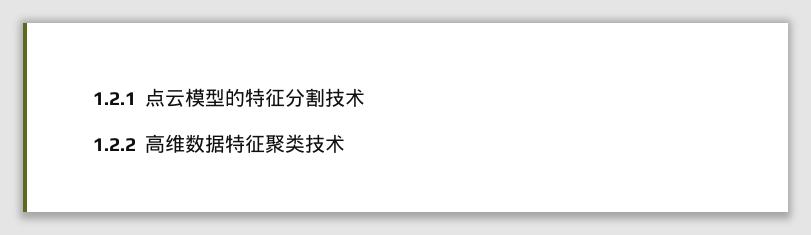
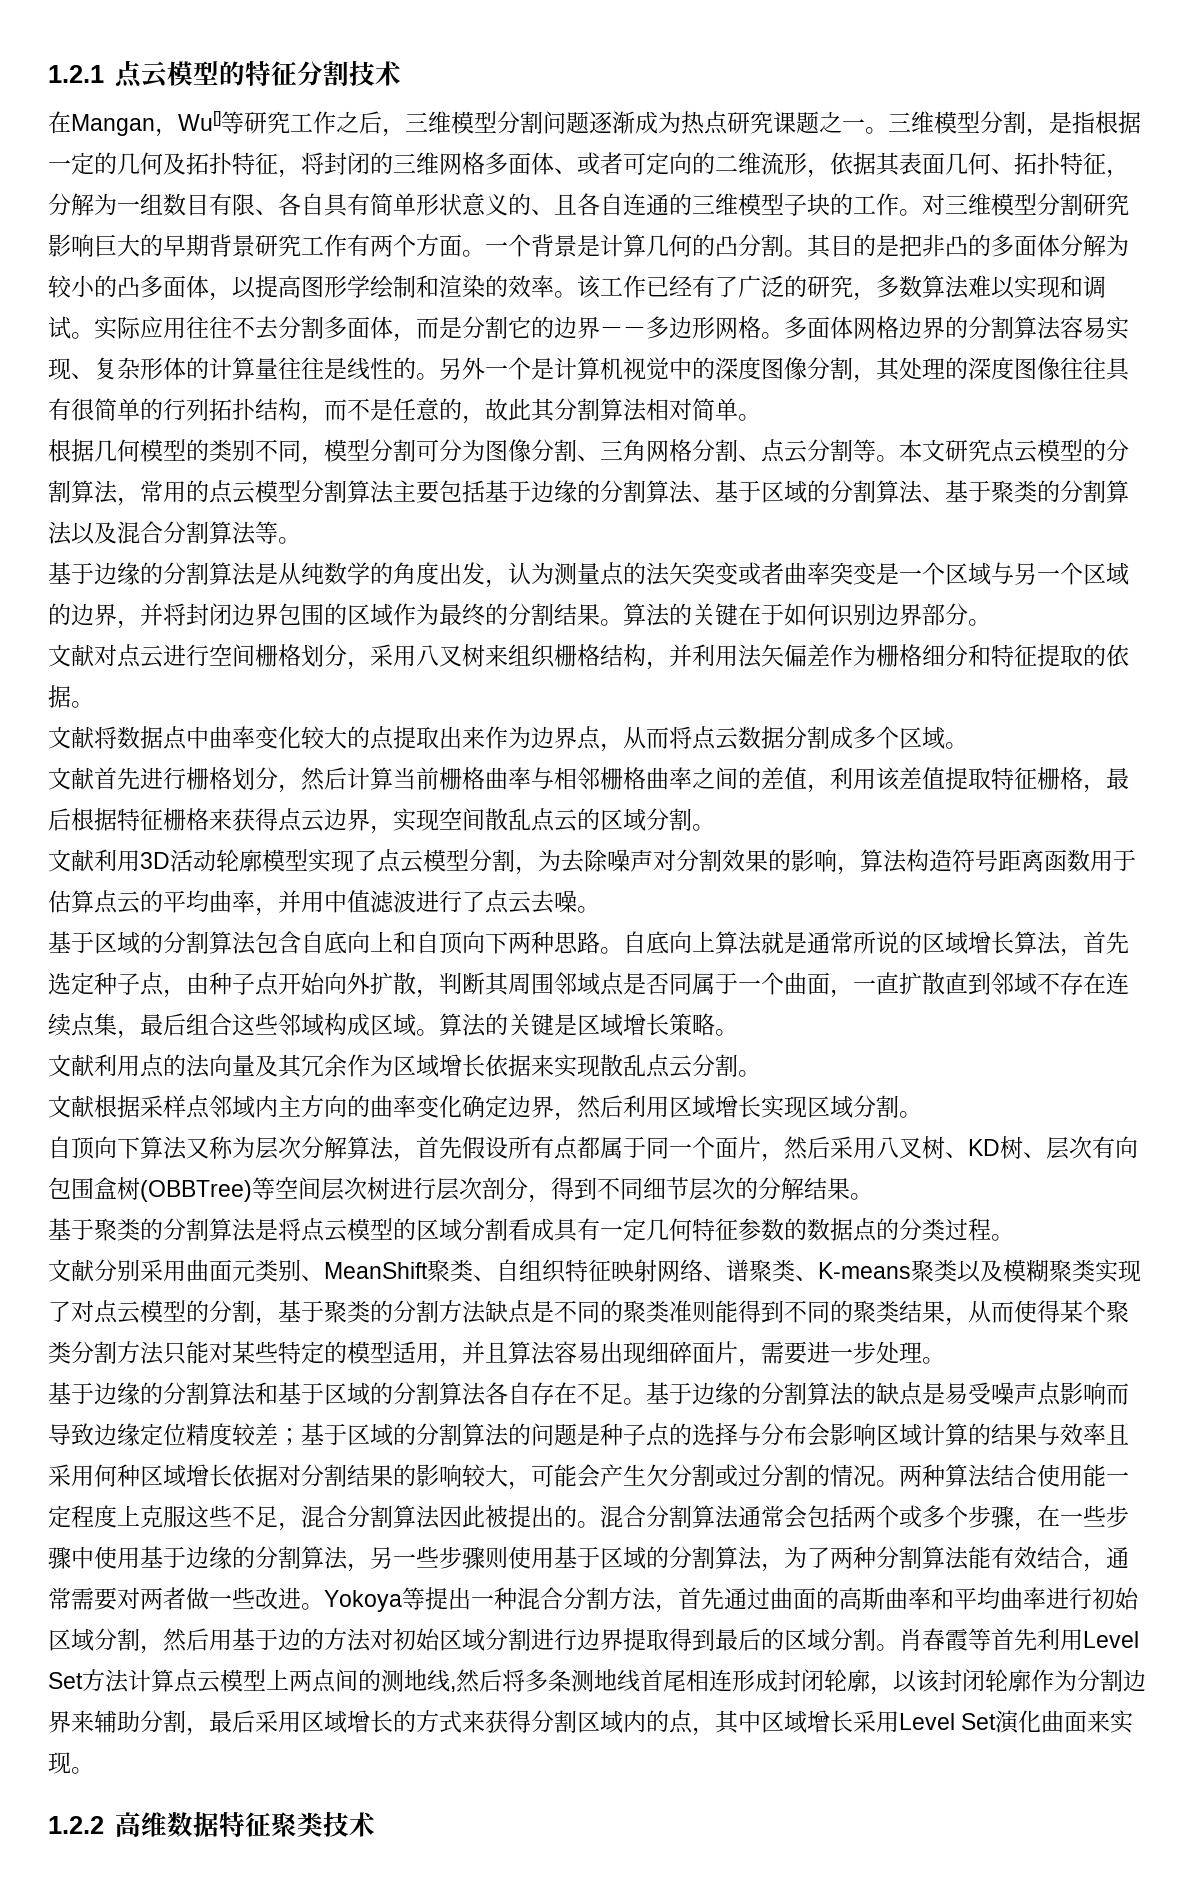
+ 在Mangan，Wu[]等研究工作之后，三维模型分割问题逐渐成为热点研究课题之一。三维模型分割，是指根据一定的几何及拓扑特征，将封闭的三维网格多面体、或者可定向的二维流形，依据其表面几何、拓扑特征，分解为一组数目有限、各自具有简单形状意义的、且各自连通的三维模型子块的工作。对三维模型分割研究影响巨大的早期背景研究工作有两个方面。一个背景是计算几何的凸分割。其目的是把非凸的多面体分解为较小的凸多面体，以提高图形学绘制和渲染的效率。该工作已经有了广泛的研究，多数算法难以实现和调试。实际应用往往不去分割多面体，而是分割它的边界－－多边形网格。多面体网格边界的分割算法容易实现、复杂形体的计算量往往是线性的。另外一个是计算机视觉中的深度图像分割，其处理的深度图像往往具有很简单的行列拓扑结构，而不是任意的，故此其分割算法相对简单。
+ 根据几何模型的类别不同，模型分割可分为图像分割、三角网格分割、点云分割等。本文研究点云模型的分割算法，常用的点云模型分割算法主要包括基于边缘的分割算法、基于区域的分割算法、基于聚类的分割算法以及混合分割算法等。
+ 基于边缘的分割算法是从纯数学的角度出发，认为测量点的法矢突变或者曲率突变是一个区域与另一个区域的边界，并将封闭边界包围的区域作为最终的分割结果。算法的关键在于如何识别边界部分。
+ 文献对点云进行空间栅格划分，采用八叉树来组织栅格结构，并利用法矢偏差作为栅格细分和特征提取的依据。
+ 文献将数据点中曲率变化较大的点提取出来作为边界点，从而将点云数据分割成多个区域。
+ 文献首先进行栅格划分，然后计算当前栅格曲率与相邻栅格曲率之间的差值，利用该差值提取特征栅格，最后根据特征栅格来获得点云边界，实现空间散乱点云的区域分割。
+ 文献利用3D活动轮廓模型实现了点云模型分割，为去除噪声对分割效果的影响，算法构造符号距离函数用于估算点云的平均曲率，并用中值滤波进行了点云去噪。
+ 基于区域的分割算法包含自底向上和自顶向下两种思路。自底向上算法就是通常所说的区域增长算法，首先选定种子点，由种子点开始向外扩散，判断其周围邻域点是否同属于一个曲面，一直扩散直到邻域不存在连续点集，最后组合这些邻域构成区域。算法的关键是区域增长策略。
+ 文献利用点的法向量及其冗余作为区域增长依据来实现散乱点云分割。
+ 文献根据采样点邻域内主方向的曲率变化确定边界，然后利用区域增长实现区域分割。
+ 自顶向下算法又称为层次分解算法，首先假设所有点都属于同一个面片，然后采用八叉树、KD树、层次有向包围盒树(OBBTree)等空间层次树进行层次剖分，得到不同细节层次的分解结果。
+ 基于聚类的分割算法是将点云模型的区域分割看成具有一定几何特征参数的数据点的分类过程。
+ 文献分别采用曲面元类别、MeanShift聚类、自组织特征映射网络、谱聚类、K-means聚类以及模糊聚类实现了对点云模型的分割，基于聚类的分割方法缺点是不同的聚类准则能得到不同的聚类结果，从而使得某个聚类分割方法只能对某些特定的模型适用，并且算法容易出现细碎面片，需要进一步处理。
+ 基于边缘的分割算法和基于区域的分割算法各自存在不足。基于边缘的分割算法的缺点是易受噪声点影响而导致边缘定位精度较差；基于区域的分割算法的问题是种子点的选择与分布会影响区域计算的结果与效率且采用何种区域增长依据对分割结果的影响较大，可能会产生欠分割或过分割的情况。两种算法结合使用能一定程度上克服这些不足，混合分割算法因此被提出的。混合分割算法通常会包括两个或多个步骤，在一些步骤中使用基于边缘的分割算法，另一些步骤则使用基于区域的分割算法，为了两种分割算法能有效结合，通常需要对两者做一些改进。Yokoya等提出一种混合分割方法，首先通过曲面的高斯曲率和平均曲率进行初始区域分割，然后用基于边的方法对初始区域分割进行边界提取得到最后的区域分割。肖春霞等首先利用Level Set方法计算点云模型上两点间的测地线,然后将多条测地线首尾相连形成封闭轮廓，以该封闭轮廓作为分割边界来辅助分割，最后采用区域增长的方式来获得分割区域内的点，其中区域增长采用Level Set演化曲面来实现。

